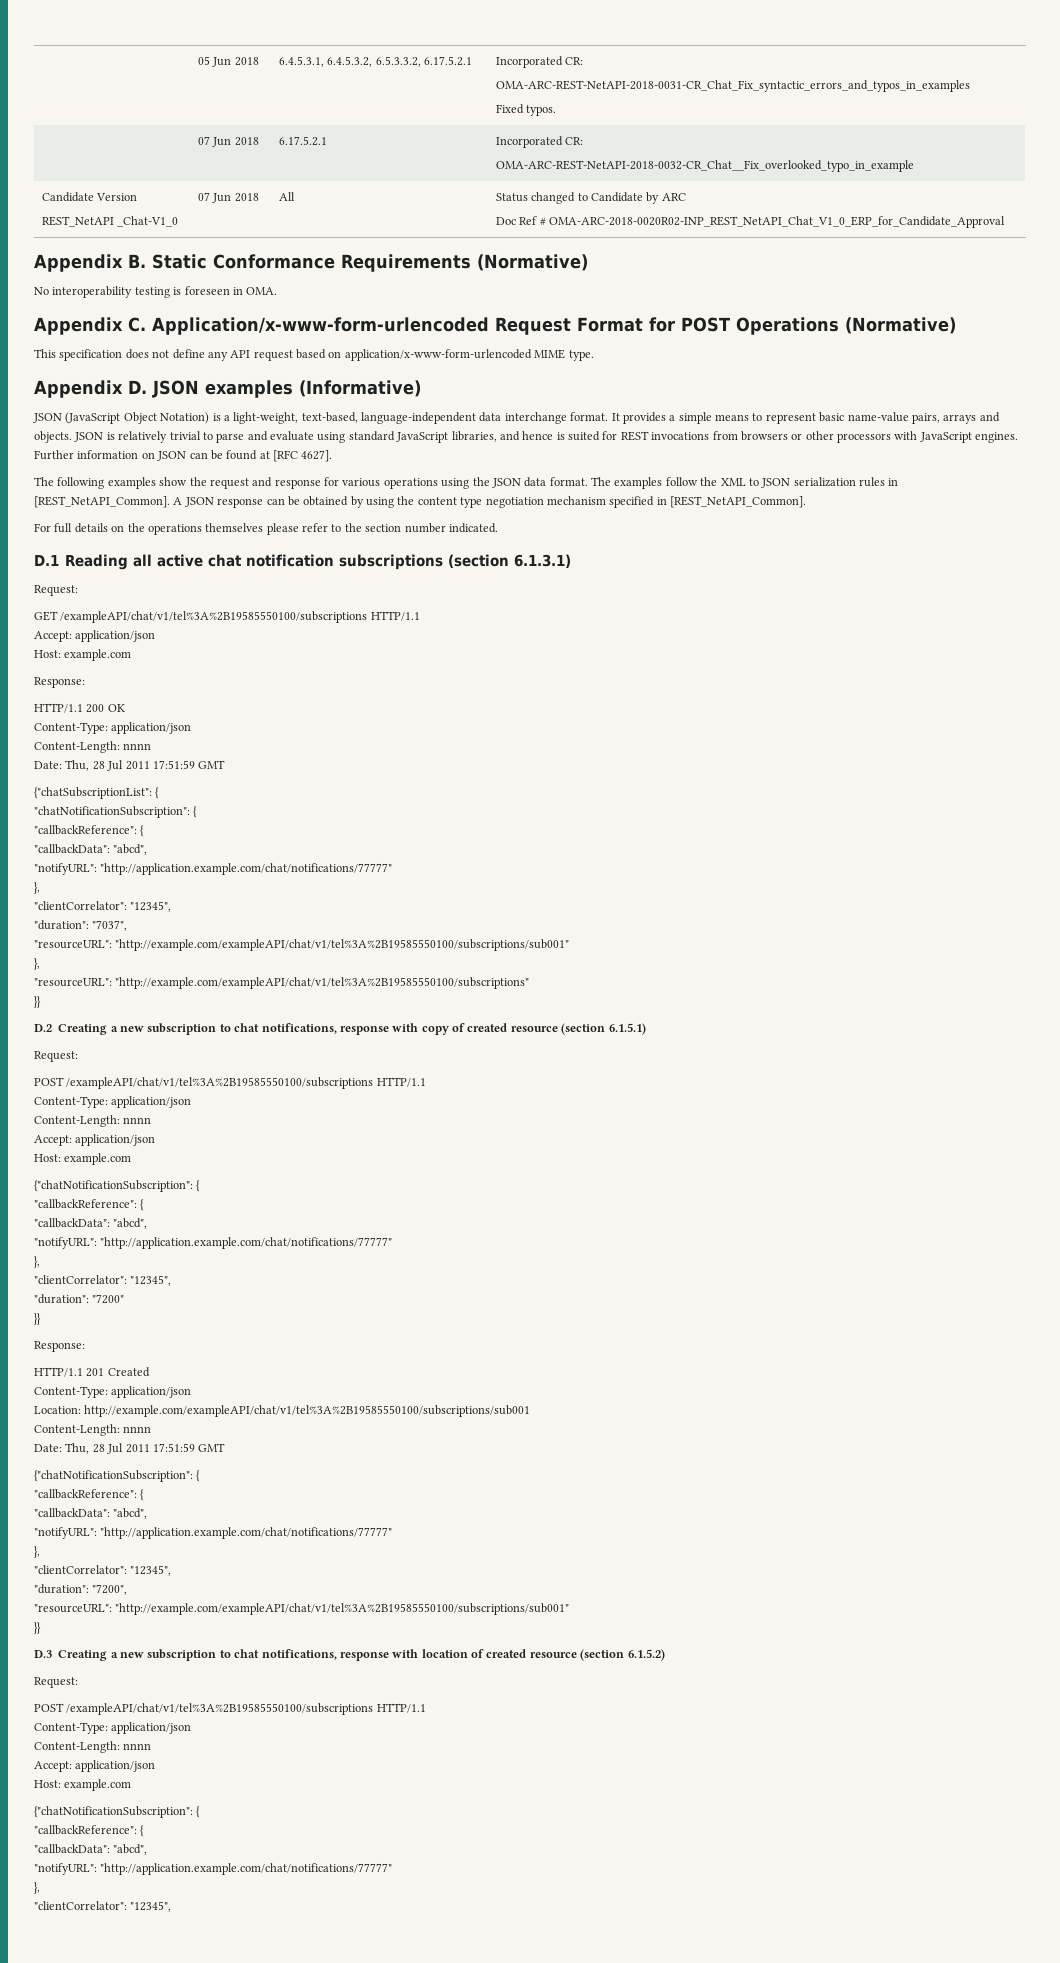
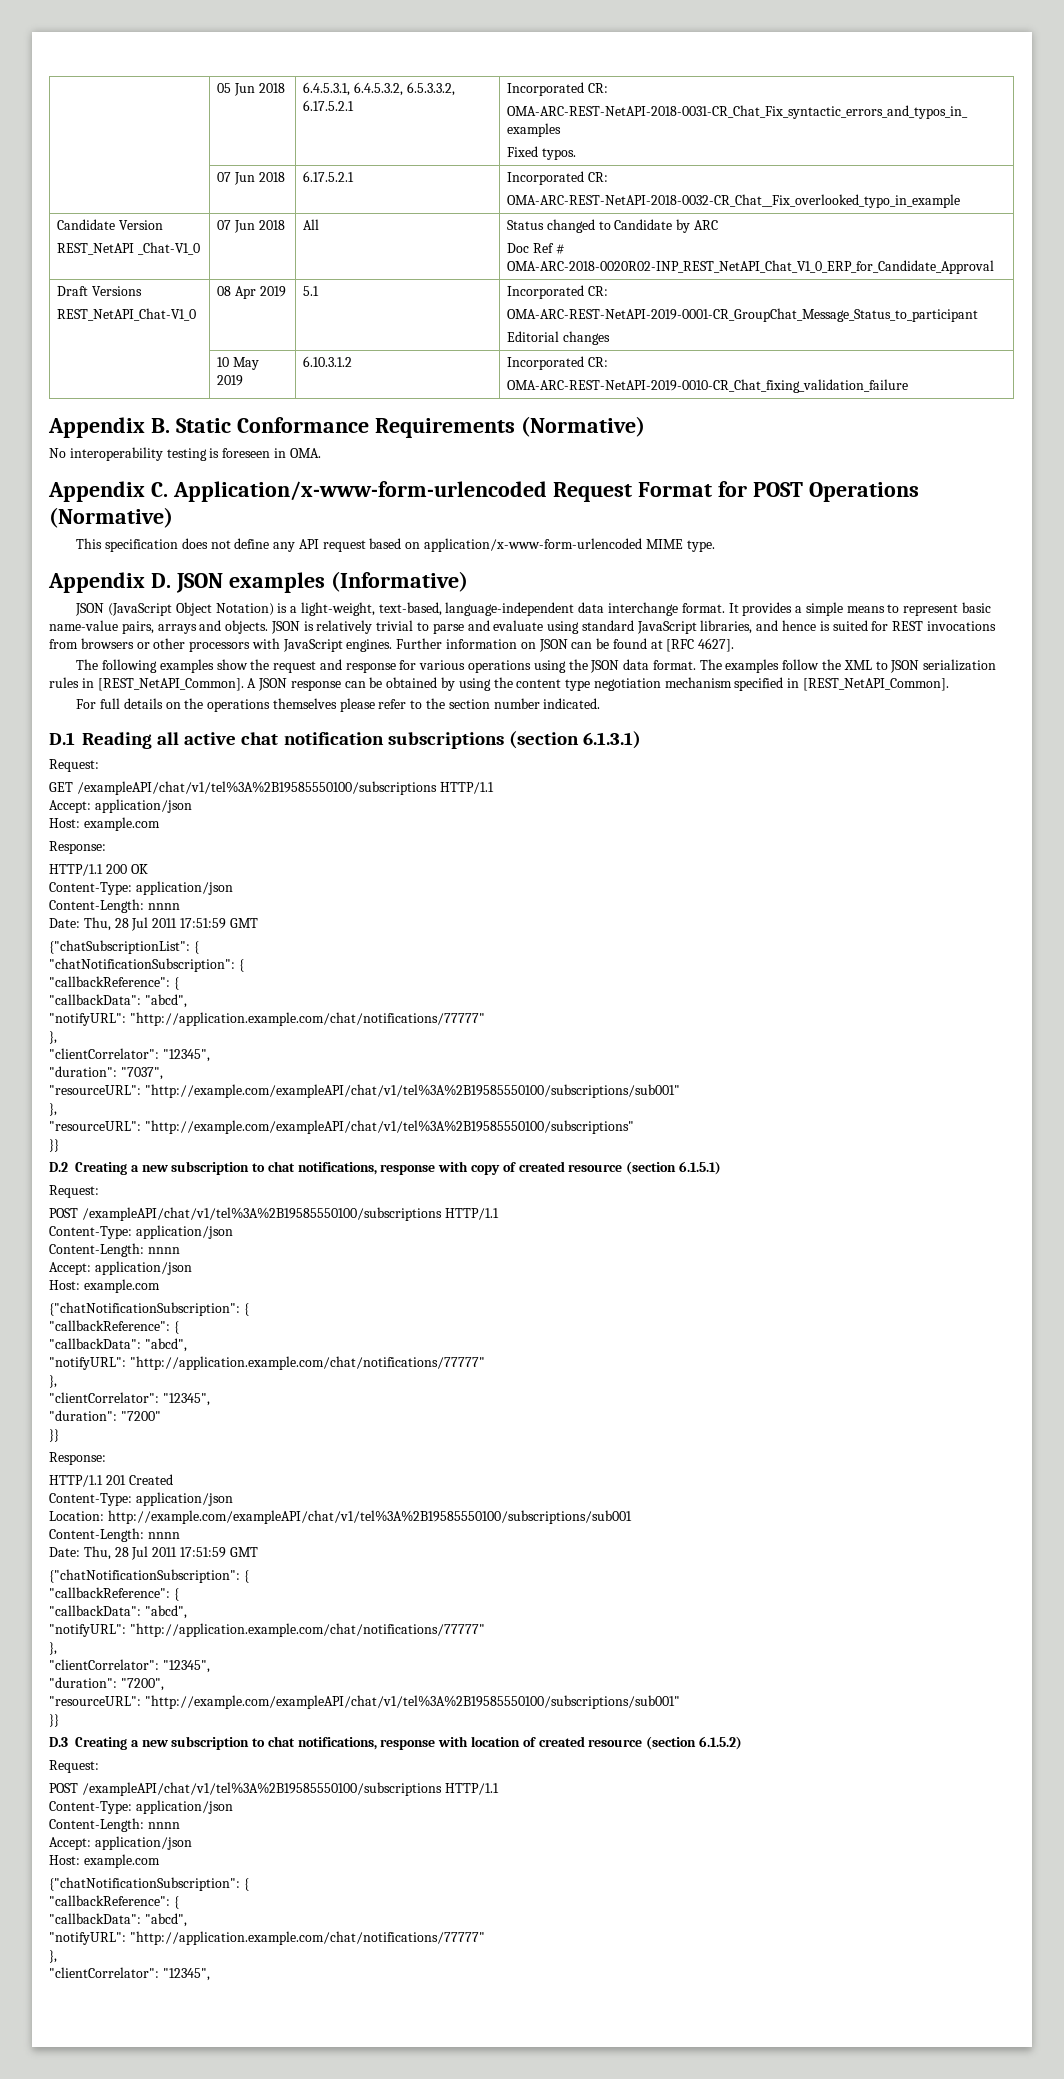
+ Draft Versions
+ REST_NetAPI_Chat-V1_0 | 08 Apr 2019 | 5.1 | Incorporated CR:
+ OMA-ARC-REST-NetAPI-2019-0001-CR_GroupChat_Message_Status_to_participant
+ Editorial changes
+ | 10 May 2019 | 6.10.3.1.2 | Incorporated CR:
+ OMA-ARC-REST-NetAPI-2019-0010-CR_Chat_fixing_validation_failure

